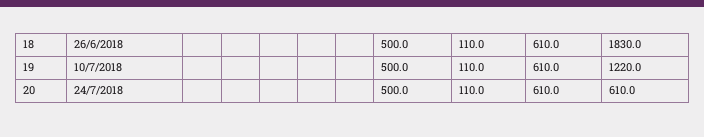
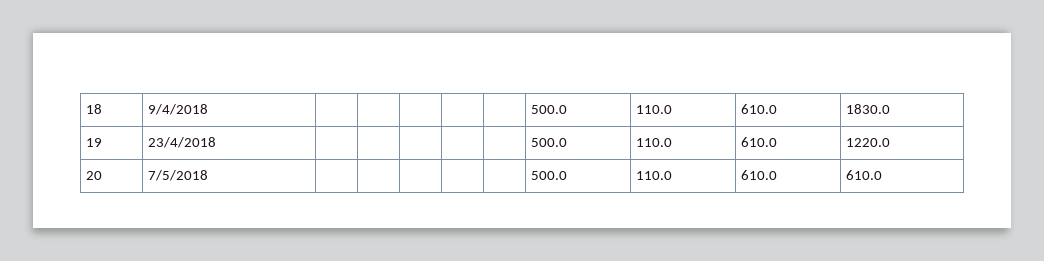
- 18 | 26/6/2018 | | | | | | 500.0 | 110.0 | 610.0 | 1830.0
+ 18 | 9/4/2018 | | | | | | 500.0 | 110.0 | 610.0 | 1830.0
- 19 | 10/7/2018 | | | | | | 500.0 | 110.0 | 610.0 | 1220.0
+ 19 | 23/4/2018 | | | | | | 500.0 | 110.0 | 610.0 | 1220.0
- 20 | 24/7/2018 | | | | | | 500.0 | 110.0 | 610.0 | 610.0
+ 20 | 7/5/2018 | | | | | | 500.0 | 110.0 | 610.0 | 610.0

